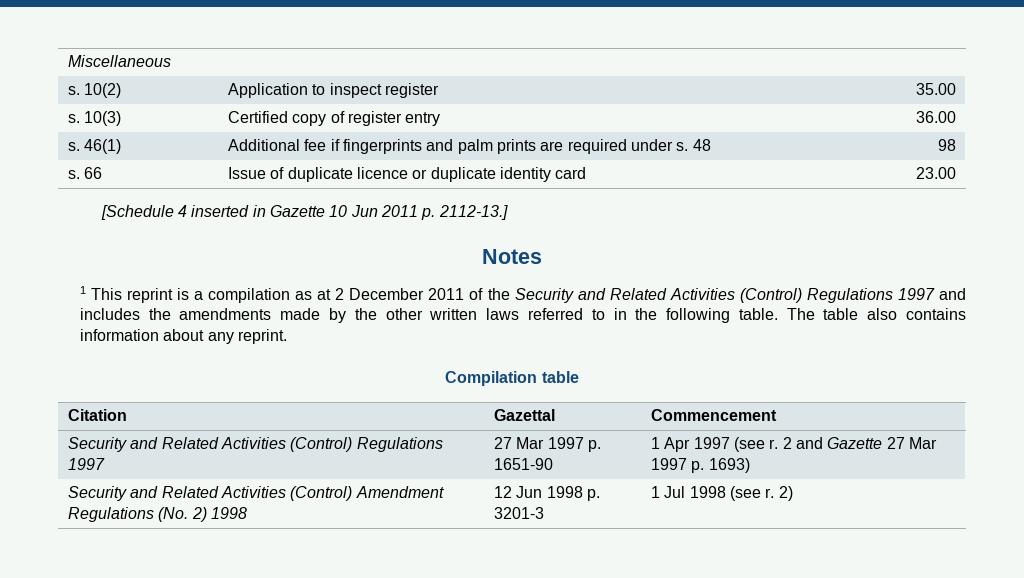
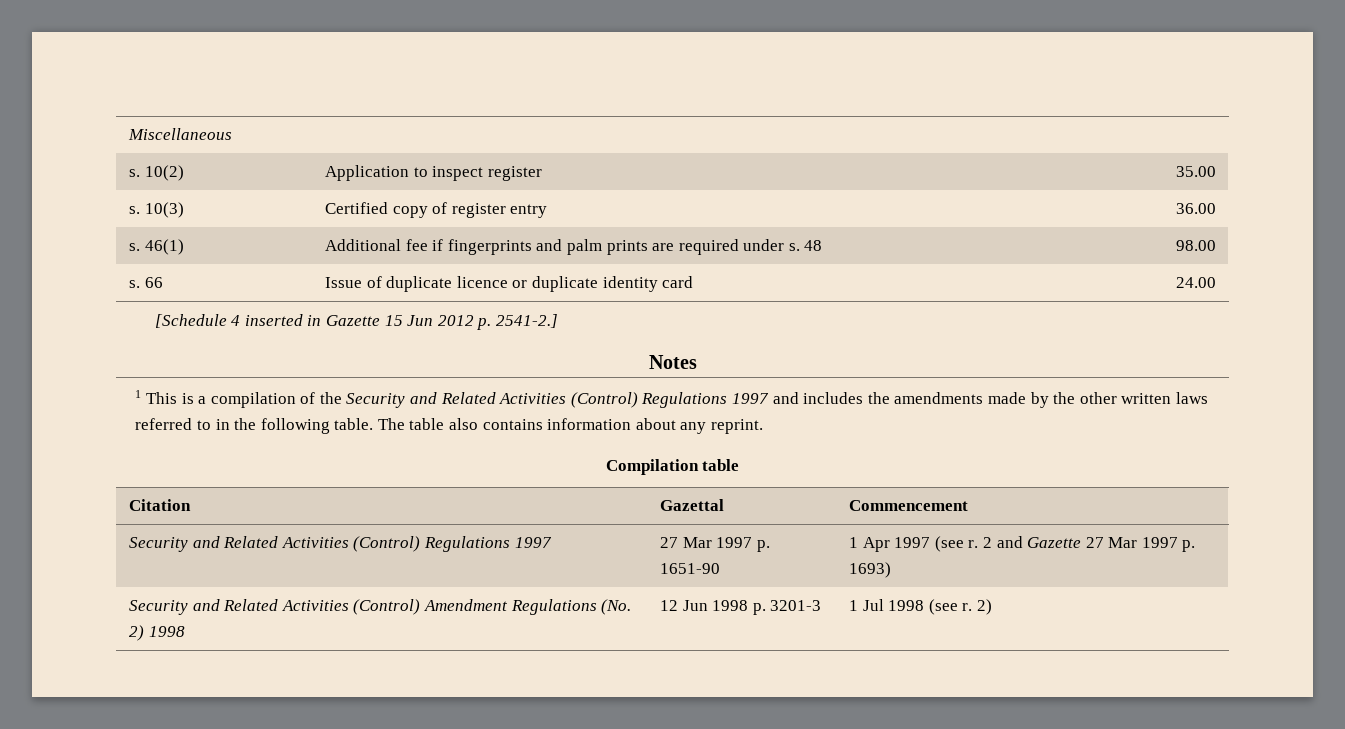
- s. 46(1) | Additional fee if fingerprints and palm prints are required under s. 48 | 98
+ s. 46(1) | Additional fee if fingerprints and palm prints are required under s. 48 | 98.00
- s. 66 | Issue of duplicate licence or duplicate identity card | 23.00
+ s. 66 | Issue of duplicate licence or duplicate identity card | 24.00
- [Schedule 4 inserted in Gazette 10 Jun 2011 p. 2112-13.]
+ [Schedule 4 inserted in Gazette 15 Jun 2012 p. 2541-2.]
- 1 This reprint is a compilation as at 2 December 2011 of the Security and Related Activities (Control) Regulations 1997 and includes the amendments made by the other written laws referred to in the following table.
+ 1 This is a compilation of the Security and Related Activities (Control) Regulations 1997 and includes the amendments made by the other written laws referred to in the following table.

